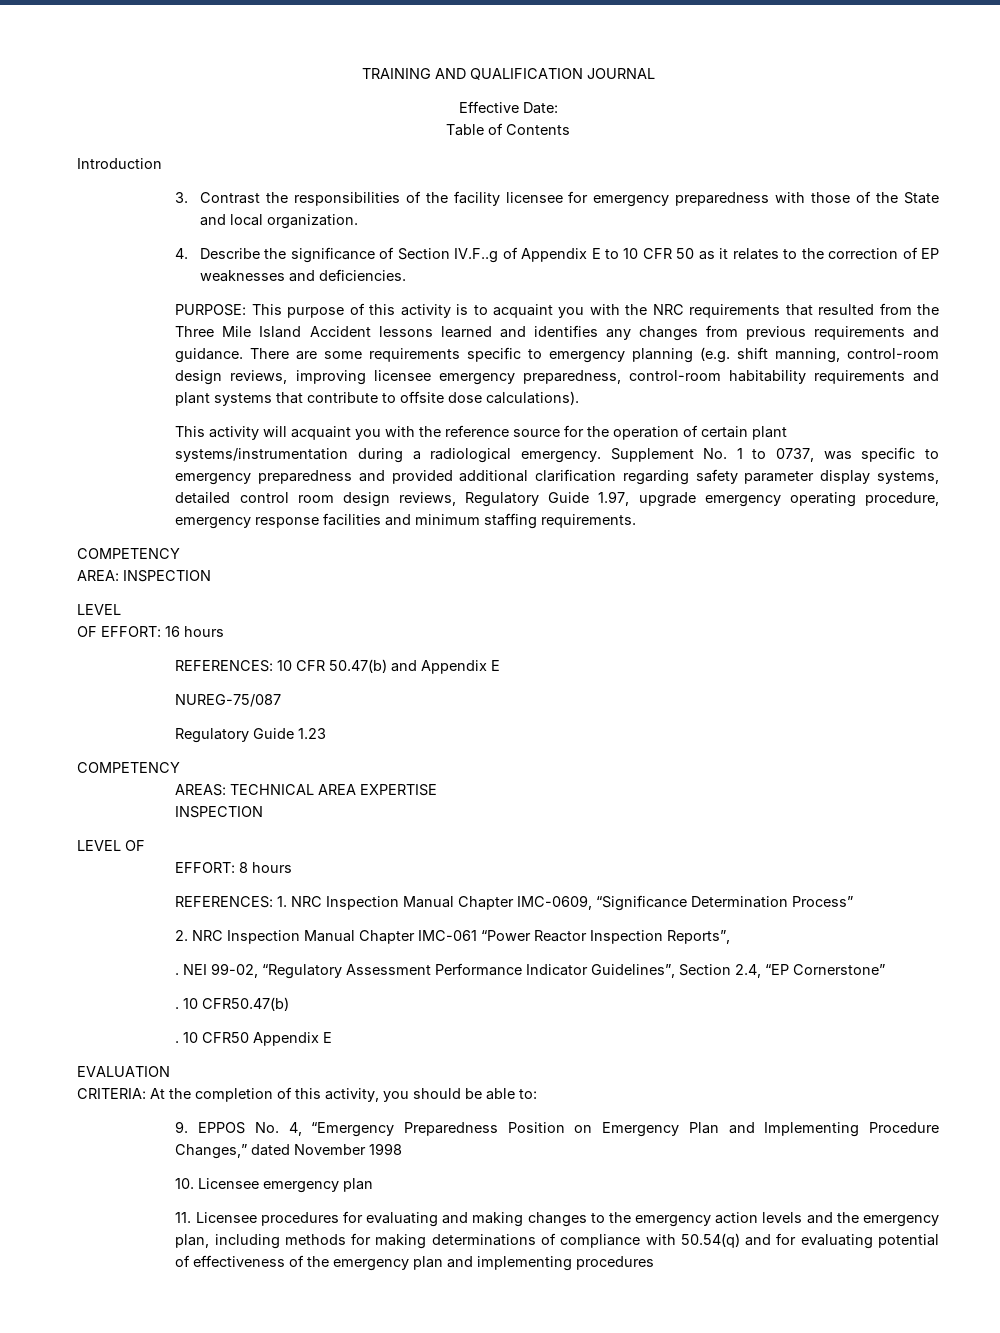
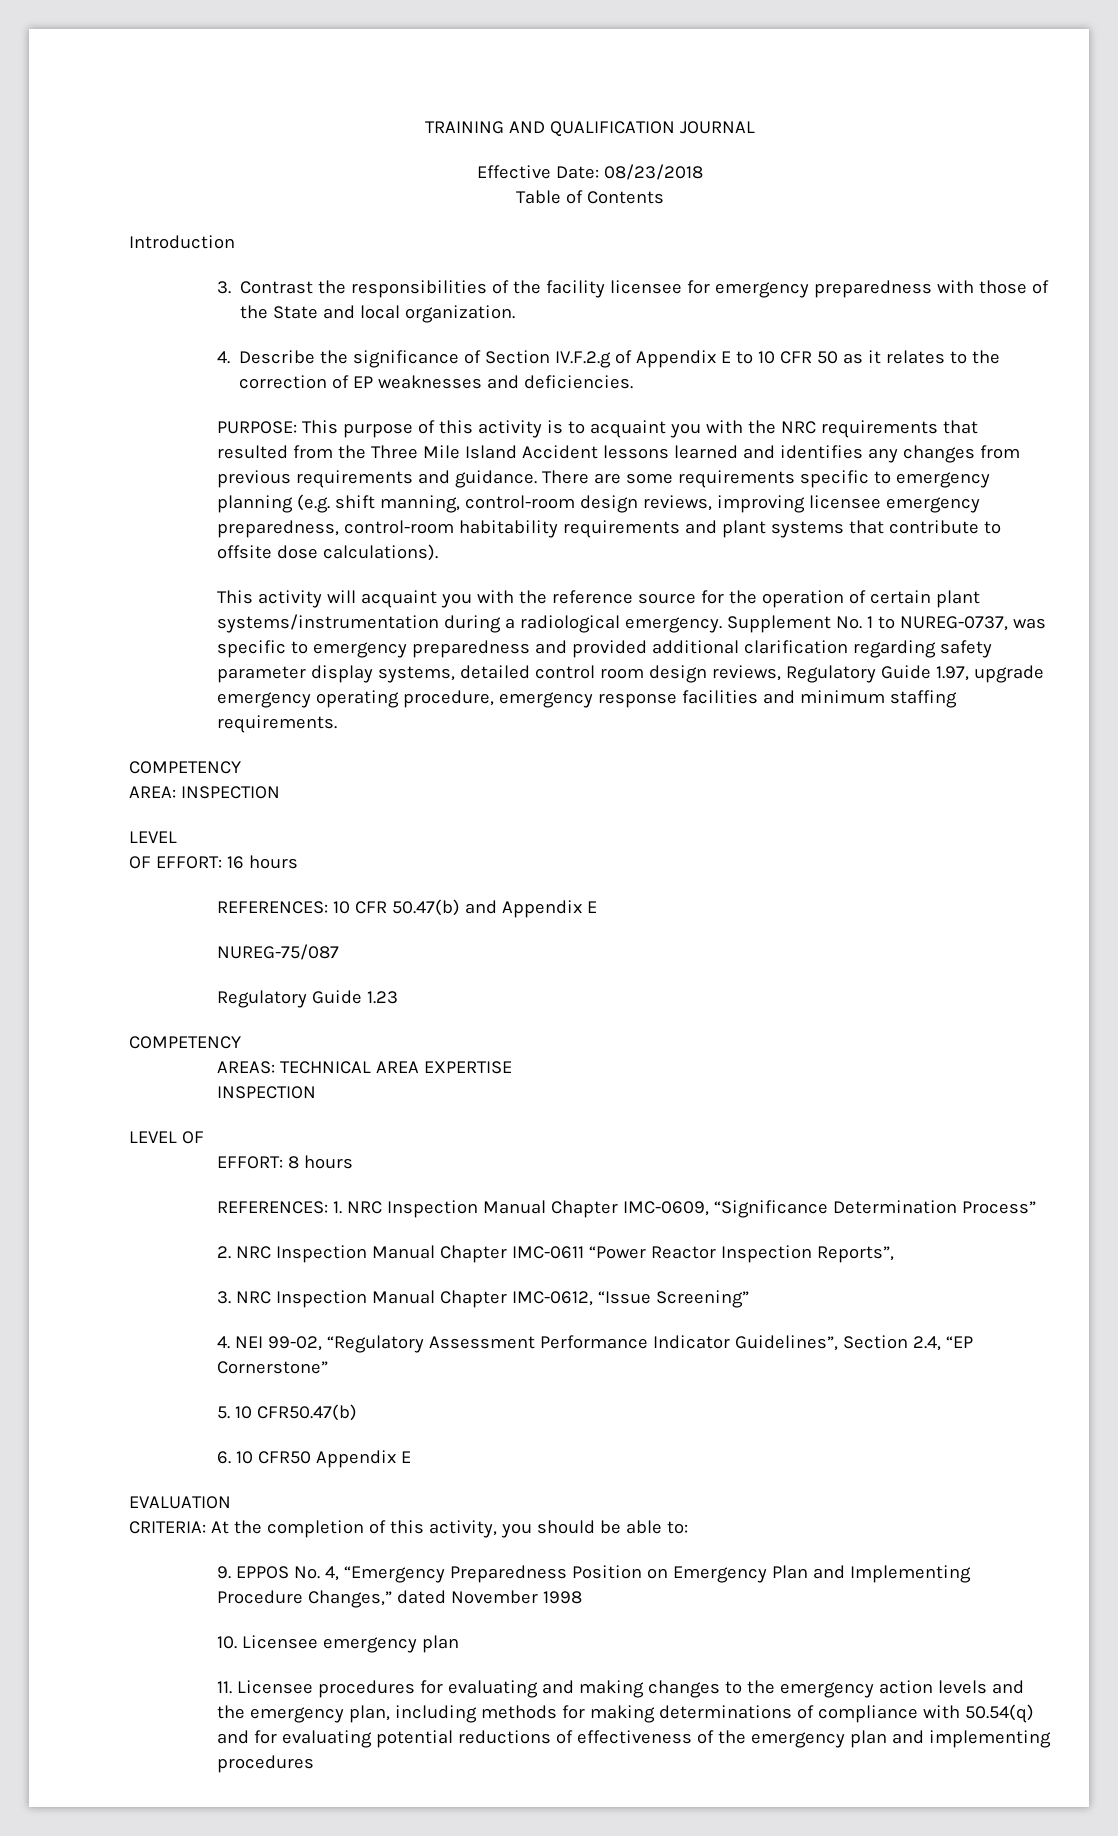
- Effective Date:
+ Effective Date: 08/23/2018
- 4. Describe the significance of Section IV.F..g of Appendix E to 10 CFR 50 as it relates to the correction of EP weaknesses and deficiencies.
+ 4. Describe the significance of Section IV.F.2.g of Appendix E to 10 CFR 50 as it relates to the correction of EP weaknesses and deficiencies.
- Supplement No. 1 to 0737, was specific to emergency preparedness and provided additional clarification regarding safety parameter display systems, detailed control room design reviews, Regulatory Guide 1.97, upgrade emergency operating procedure, emergency response facilities and minimum staffing requirements.
+ Supplement No. 1 to NUREG-0737, was specific to emergency preparedness and provided additional clarification regarding safety parameter display systems, detailed control room design reviews, Regulatory Guide 1.97, upgrade emergency operating procedure, emergency response facilities and minimum staffing requirements.
- 2. NRC Inspection Manual Chapter IMC-061 “Power Reactor Inspection Reports”,
+ 2. NRC Inspection Manual Chapter IMC-0611 “Power Reactor Inspection Reports”,
- . NEI 99-02, “Regulatory Assessment Performance Indicator Guidelines”, Section 2.4, “EP Cornerstone”
+ 3. NRC Inspection Manual Chapter IMC-0612, “Issue Screening”
+ 4. NEI 99-02, “Regulatory Assessment Performance Indicator Guidelines”, Section 2.4, “EP Cornerstone”
- . 10 CFR50.47(b)
+ 5. 10 CFR50.47(b)
- . 10 CFR50 Appendix E
+ 6. 10 CFR50 Appendix E
- 11. Licensee procedures for evaluating and making changes to the emergency action levels and the emergency plan, including methods for making determinations of compliance with 50.54(q) and for evaluating potential of effectiveness of the emergency plan and implementing procedures
+ 11. Licensee procedures for evaluating and making changes to the emergency action levels and the emergency plan, including methods for making determinations of compliance with 50.54(q) and for evaluating potential reductions of effectiveness of the emergency plan and implementing procedures

